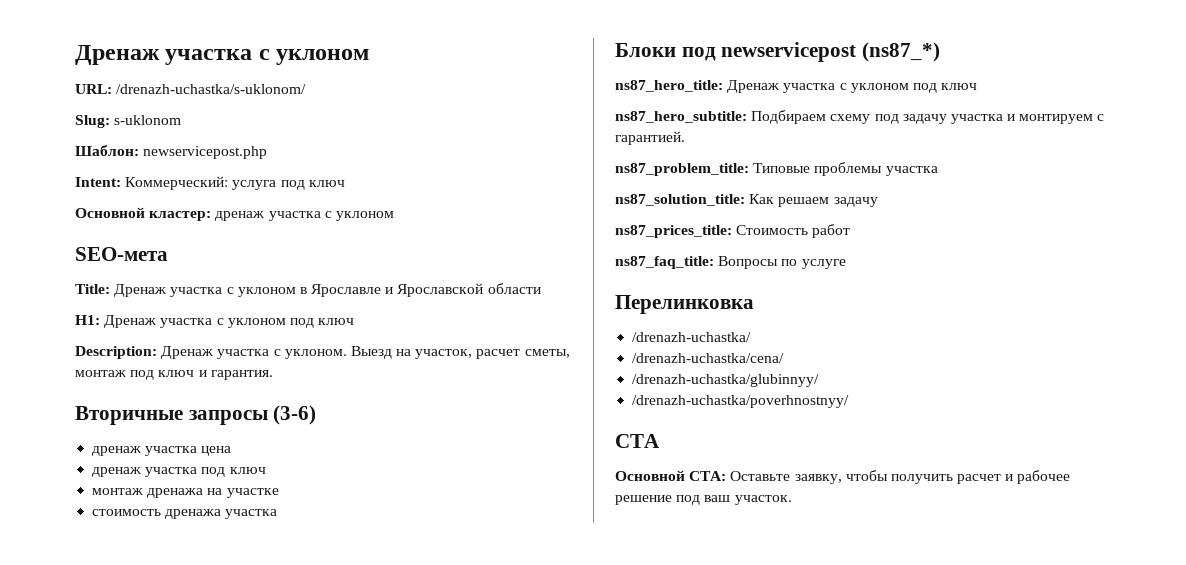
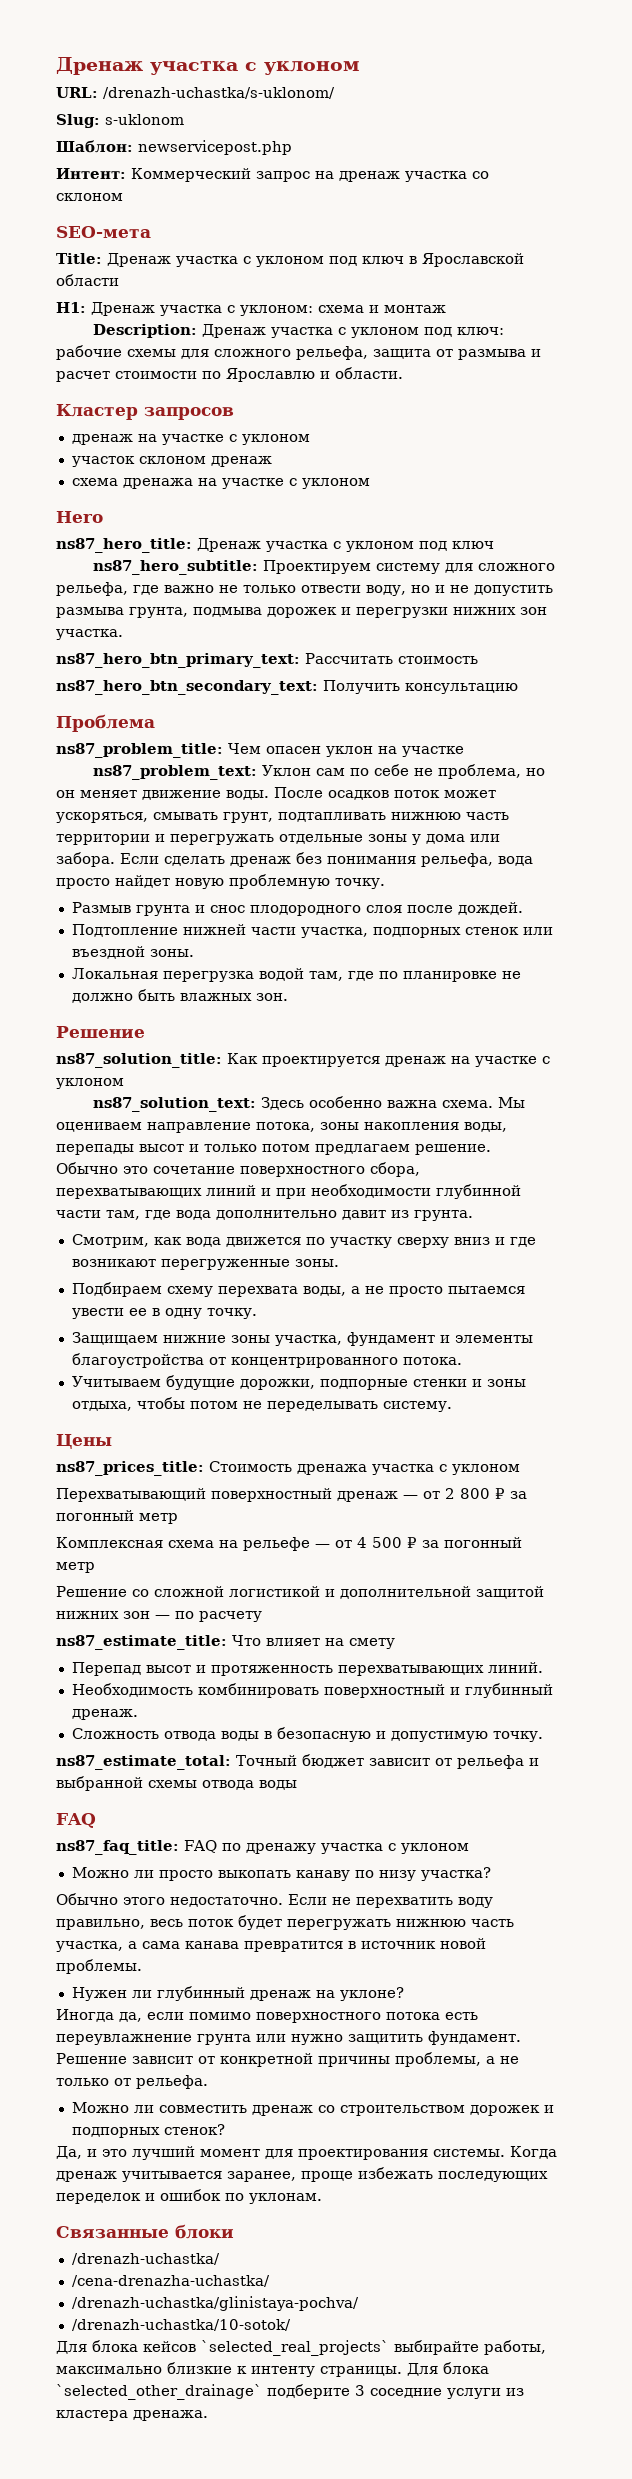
- Intent: Коммерческий: услуга под ключ
- Основной кластер: дренаж участка с уклоном
+ Интент: Коммерческий запрос на дренаж участка со склоном
- Title: Дренаж участка с уклоном в Ярославле и Ярославской области
+ Title: Дренаж участка с уклоном под ключ в Ярославской области
- H1: Дренаж участка с уклоном под ключ
+ H1: Дренаж участка с уклоном: схема и монтаж
- Description: Дренаж участка с уклоном. Выезд на участок, расчет сметы, монтаж под ключ и гарантия.
- Вторичные запросы (3-6)
- дренаж участка цена
- дренаж участка под ключ
- монтаж дренажа на участке
- стоимость дренажа участка
- Блоки под newservicepost (ns87_*)
+ Description: Дренаж участка с уклоном под ключ: рабочие схемы для сложного рельефа, защита от размыва и расчет стоимости по Ярославлю и области.
+ Кластер запросов
+ дренаж на участке с уклоном
+ участок склоном дренаж
+ схема дренажа на участке с уклоном
+ Hero
- ns87_hero_subtitle: Подбираем схему под задачу участка и монтируем с гарантией.
- ns87_problem_title: Типовые проблемы участка
- ns87_solution_title: Как решаем задачу
- ns87_prices_title: Стоимость работ
- ns87_faq_title: Вопросы по услуге
- Перелинковка
+ ns87_hero_subtitle: Проектируем систему для сложного рельефа, где важно не только отвести воду, но и не допустить размыва грунта, подмыва дорожек и перегрузки нижних зон участка.
+ ns87_hero_btn_primary_text: Рассчитать стоимость
+ ns87_hero_btn_secondary_text: Получить консультацию
+ Проблема
+ ns87_problem_title: Чем опасен уклон на участке
+ ns87_problem_text: Уклон сам по себе не проблема, но он меняет движение воды. После осадков поток может ускоряться, смывать грунт, подтапливать нижнюю часть территории и перегружать отдельные зоны у дома или забора. Если сделать дренаж без понимания рельефа, вода просто найдет новую проблемную точку.
+ Размыв грунта и снос плодородного слоя после дождей.
+ Подтопление нижней части участка, подпорных стенок или въездной зоны.
+ Локальная перегрузка водой там, где по планировке не должно быть влажных зон.
+ Решение
+ ns87_solution_title: Как проектируется дренаж на участке с уклоном
+ ns87_solution_text: Здесь особенно важна схема. Мы оцениваем направление потока, зоны накопления воды, перепады высот и только потом предлагаем решение. Обычно это сочетание поверхностного сбора, перехватывающих линий и при необходимости глубинной части там, где вода дополнительно давит из грунта.
+ Смотрим, как вода движется по участку сверху вниз и где возникают перегруженные зоны.
+ Подбираем схему перехвата воды, а не просто пытаемся увести ее в одну точку.
+ Защищаем нижние зоны участка, фундамент и элементы благоустройства от концентрированного потока.
+ Учитываем будущие дорожки, подпорные стенки и зоны отдыха, чтобы потом не переделывать систему.
+ Цены
+ ns87_prices_title: Стоимость дренажа участка с уклоном
+ Перехватывающий поверхностный дренаж — от 2 800 ₽ за погонный метр
+ Комплексная схема на рельефе — от 4 500 ₽ за погонный метр
+ Решение со сложной логистикой и дополнительной защитой нижних зон — по расчету
+ ns87_estimate_title: Что влияет на смету
+ Перепад высот и протяженность перехватывающих линий.
+ Необходимость комбинировать поверхностный и глубинный дренаж.
+ Сложность отвода воды в безопасную и допустимую точку.
+ ns87_estimate_total: Точный бюджет зависит от рельефа и выбранной схемы отвода воды
+ FAQ
+ ns87_faq_title: FAQ по дренажу участка с уклоном
+ Можно ли просто выкопать канаву по низу участка?
+ Обычно этого недостаточно. Если не перехватить воду правильно, весь поток будет перегружать нижнюю часть участка, а сама канава превратится в источник новой проблемы.
+ Нужен ли глубинный дренаж на уклоне?
+ Иногда да, если помимо поверхностного потока есть переувлажнение грунта или нужно защитить фундамент. Решение зависит от конкретной причины проблемы, а не только от рельефа.
+ Можно ли совместить дренаж со строительством дорожек и подпорных стенок?
+ Да, и это лучший момент для проектирования системы. Когда дренаж учитывается заранее, проще избежать последующих переделок и ошибок по уклонам.
+ Связанные блоки
  /drenazh-uchastka/
- /drenazh-uchastka/cena/
- /drenazh-uchastka/glubinnyy/
- /drenazh-uchastka/poverhnostnyy/
- CTA
- Основной CTA: Оставьте заявку, чтобы получить расчет и рабочее решение под ваш участок.
+ /cena-drenazha-uchastka/
+ /drenazh-uchastka/glinistaya-pochva/
+ /drenazh-uchastka/10-sotok/
+ Для блока кейсов `selected_real_projects` выбирайте работы, максимально близкие к интенту страницы. Для блока `selected_other_drainage` подберите 3 соседние услуги из кластера дренажа.

